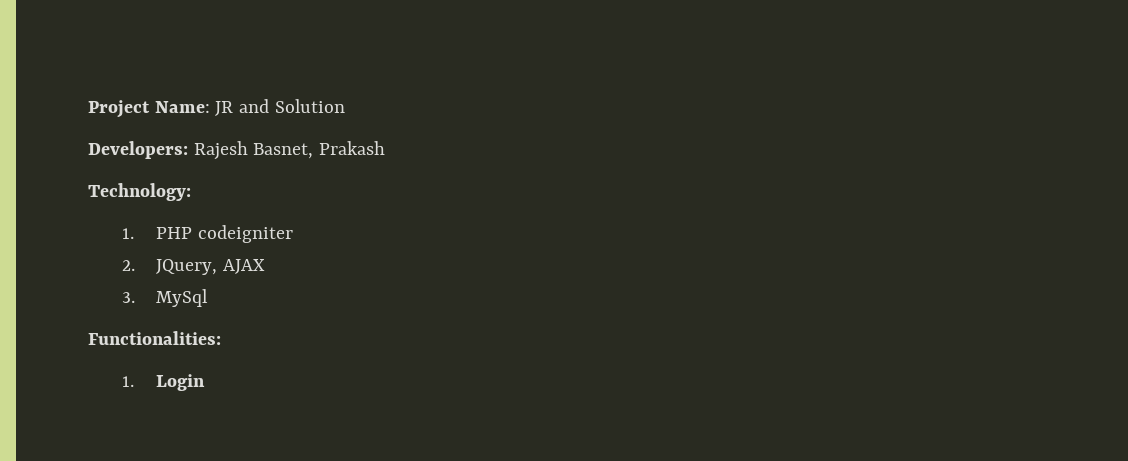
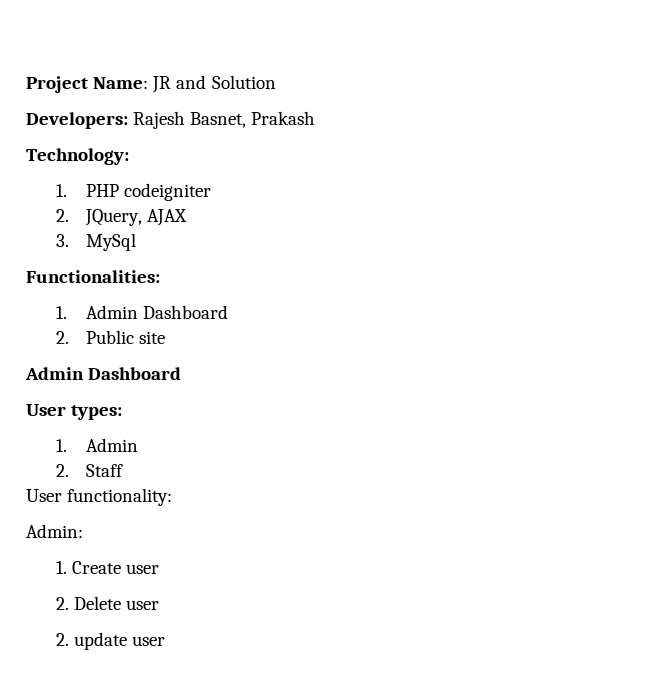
- 1. Login
+ 1. Admin Dashboard
+ 2. Public site
+ Admin Dashboard
+ User types:
+ 1. Admin
+ 2. Staff
+ User functionality:
+ Admin:
+ 1. Create user
+ 2. Delete user
+ 2. update user

